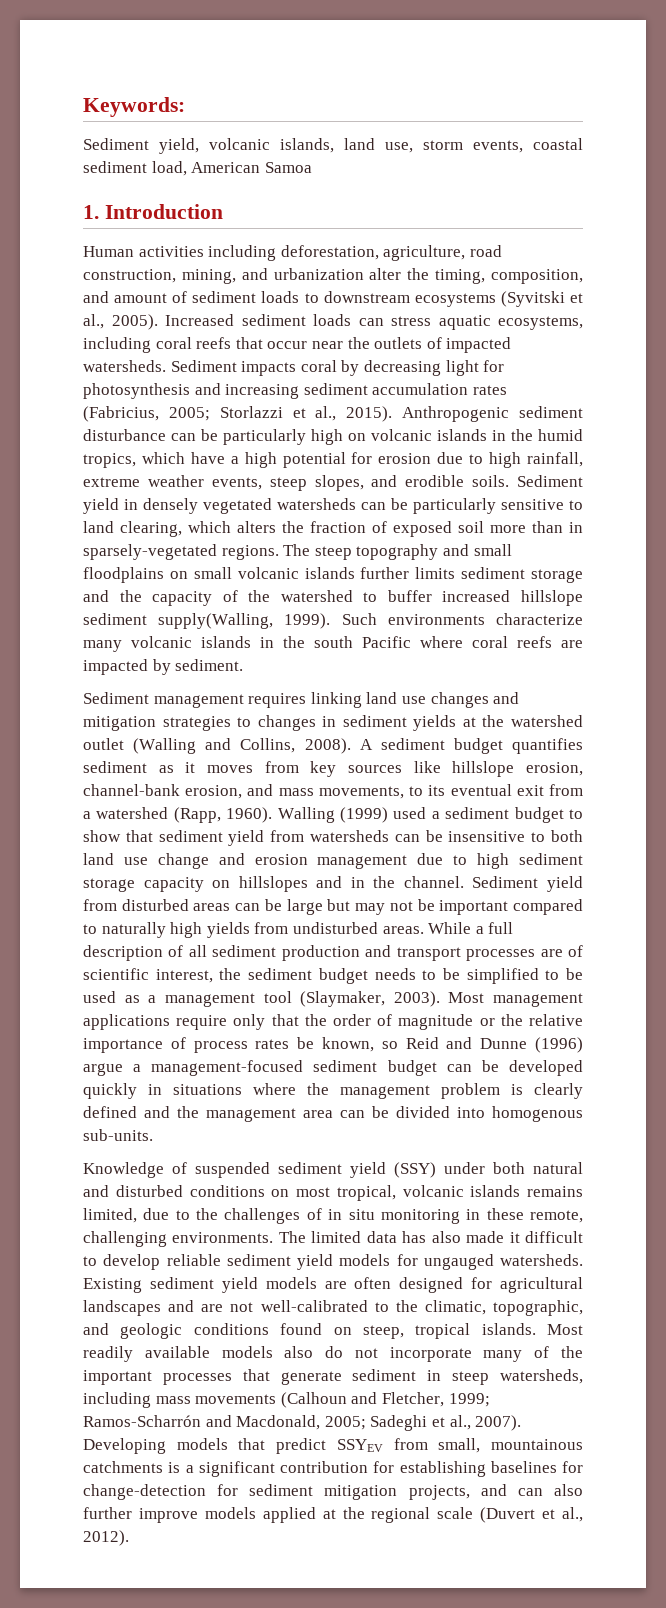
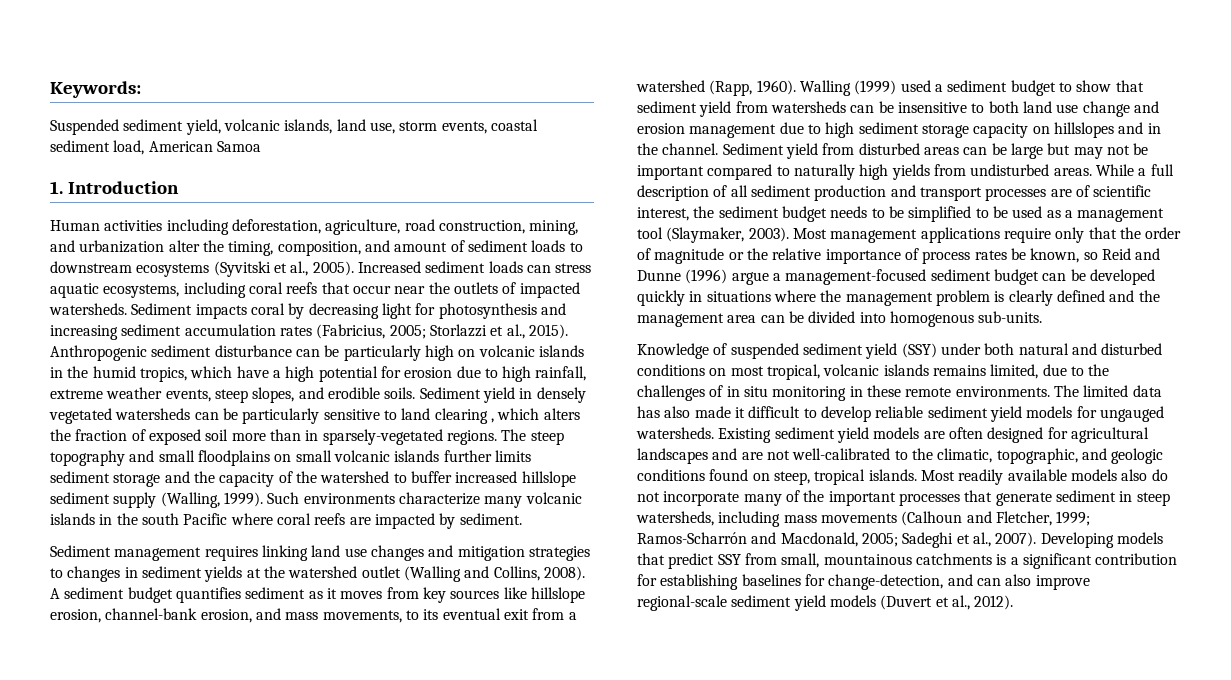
- Sediment yield, volcanic islands, land use, storm events, coastal sediment load, American Samoa
+ Suspended sediment yield, volcanic islands, land use, storm events, coastal sediment load, American Samoa
- Sediment yield in densely vegetated watersheds can be particularly sensitive to land clearing, which alters the fraction of exposed soil more than in sparsely-vegetated regions.
+ Sediment yield in densely vegetated watersheds can be particularly sensitive to land clearing , which alters the fraction of exposed soil more than in sparsely-vegetated regions.
- The steep topography and small floodplains on small volcanic islands further limits sediment storage and the capacity of the watershed to buffer increased hillslope sediment supply(Walling, 1999).
+ The steep topography and small floodplains on small volcanic islands further limits sediment storage and the capacity of the watershed to buffer increased hillslope sediment supply (Walling, 1999).
- Knowledge of suspended sediment yield (SSY) under both natural and disturbed conditions on most tropical, volcanic islands remains limited, due to the challenges of in situ monitoring in these remote, challenging environments.
+ Knowledge of suspended sediment yield (SSY) under both natural and disturbed conditions on most tropical, volcanic islands remains limited, due to the challenges of in situ monitoring in these remote environments.
- Developing models that predict SSYEV from small, mountainous catchments is a significant contribution for establishing baselines for change-detection for sediment mitigation projects, and can also further improve models applied at the regional scale (Duvert et al., 2012).
+ Developing models that predict SSY from small, mountainous catchments is a significant contribution for establishing baselines for change-detection, and can also improve regional-scale sediment yield models (Duvert et al., 2012).

